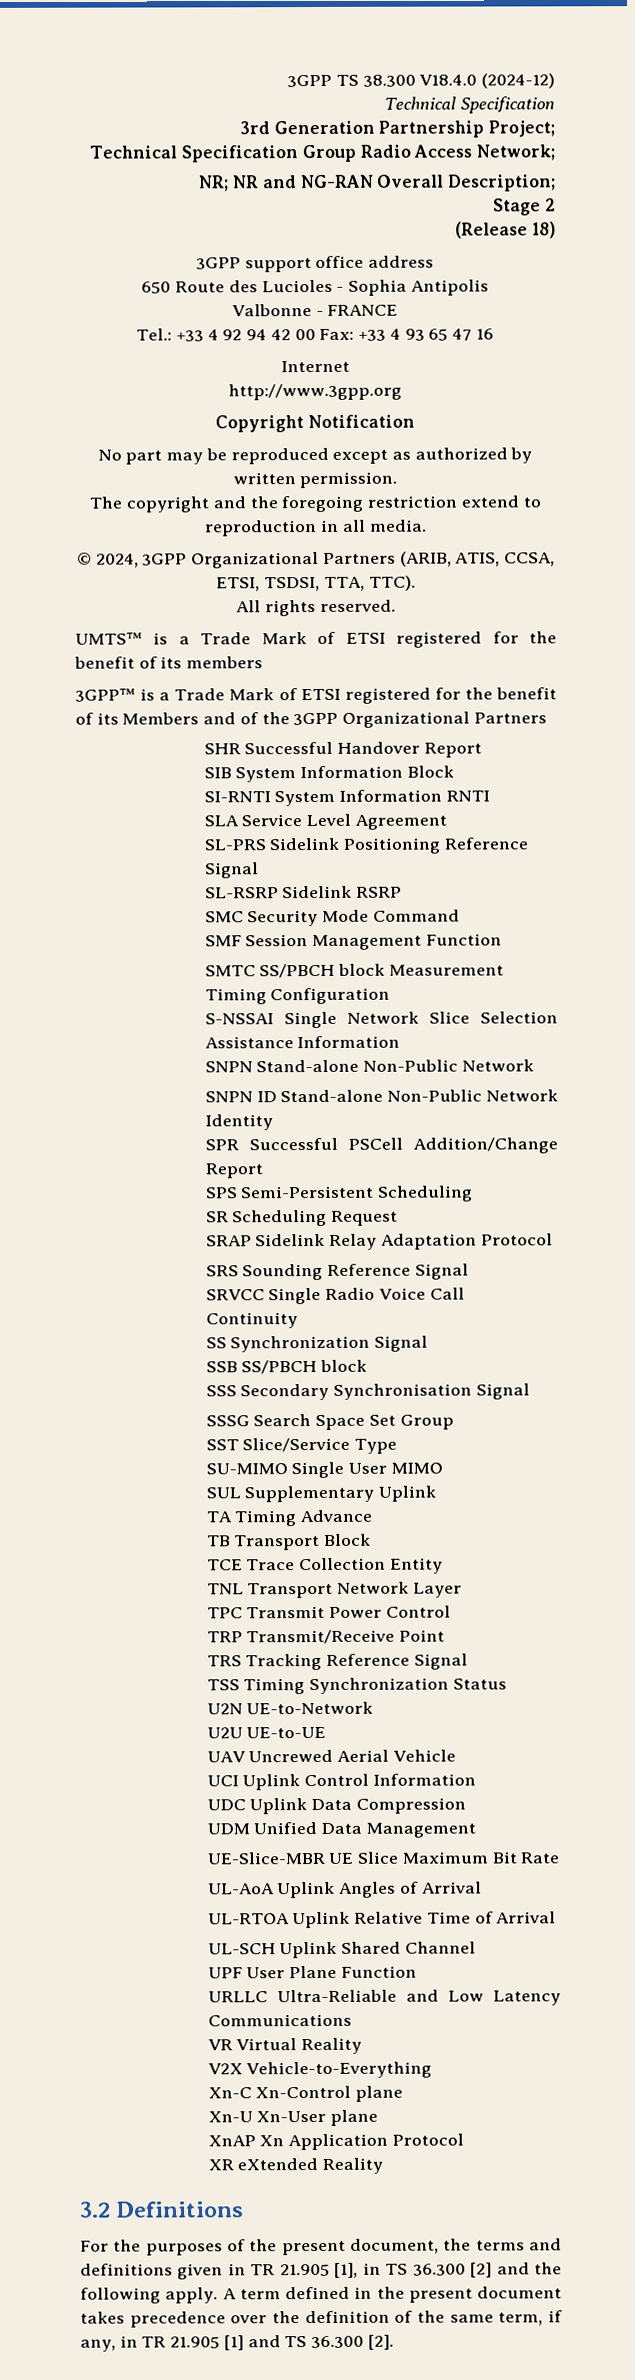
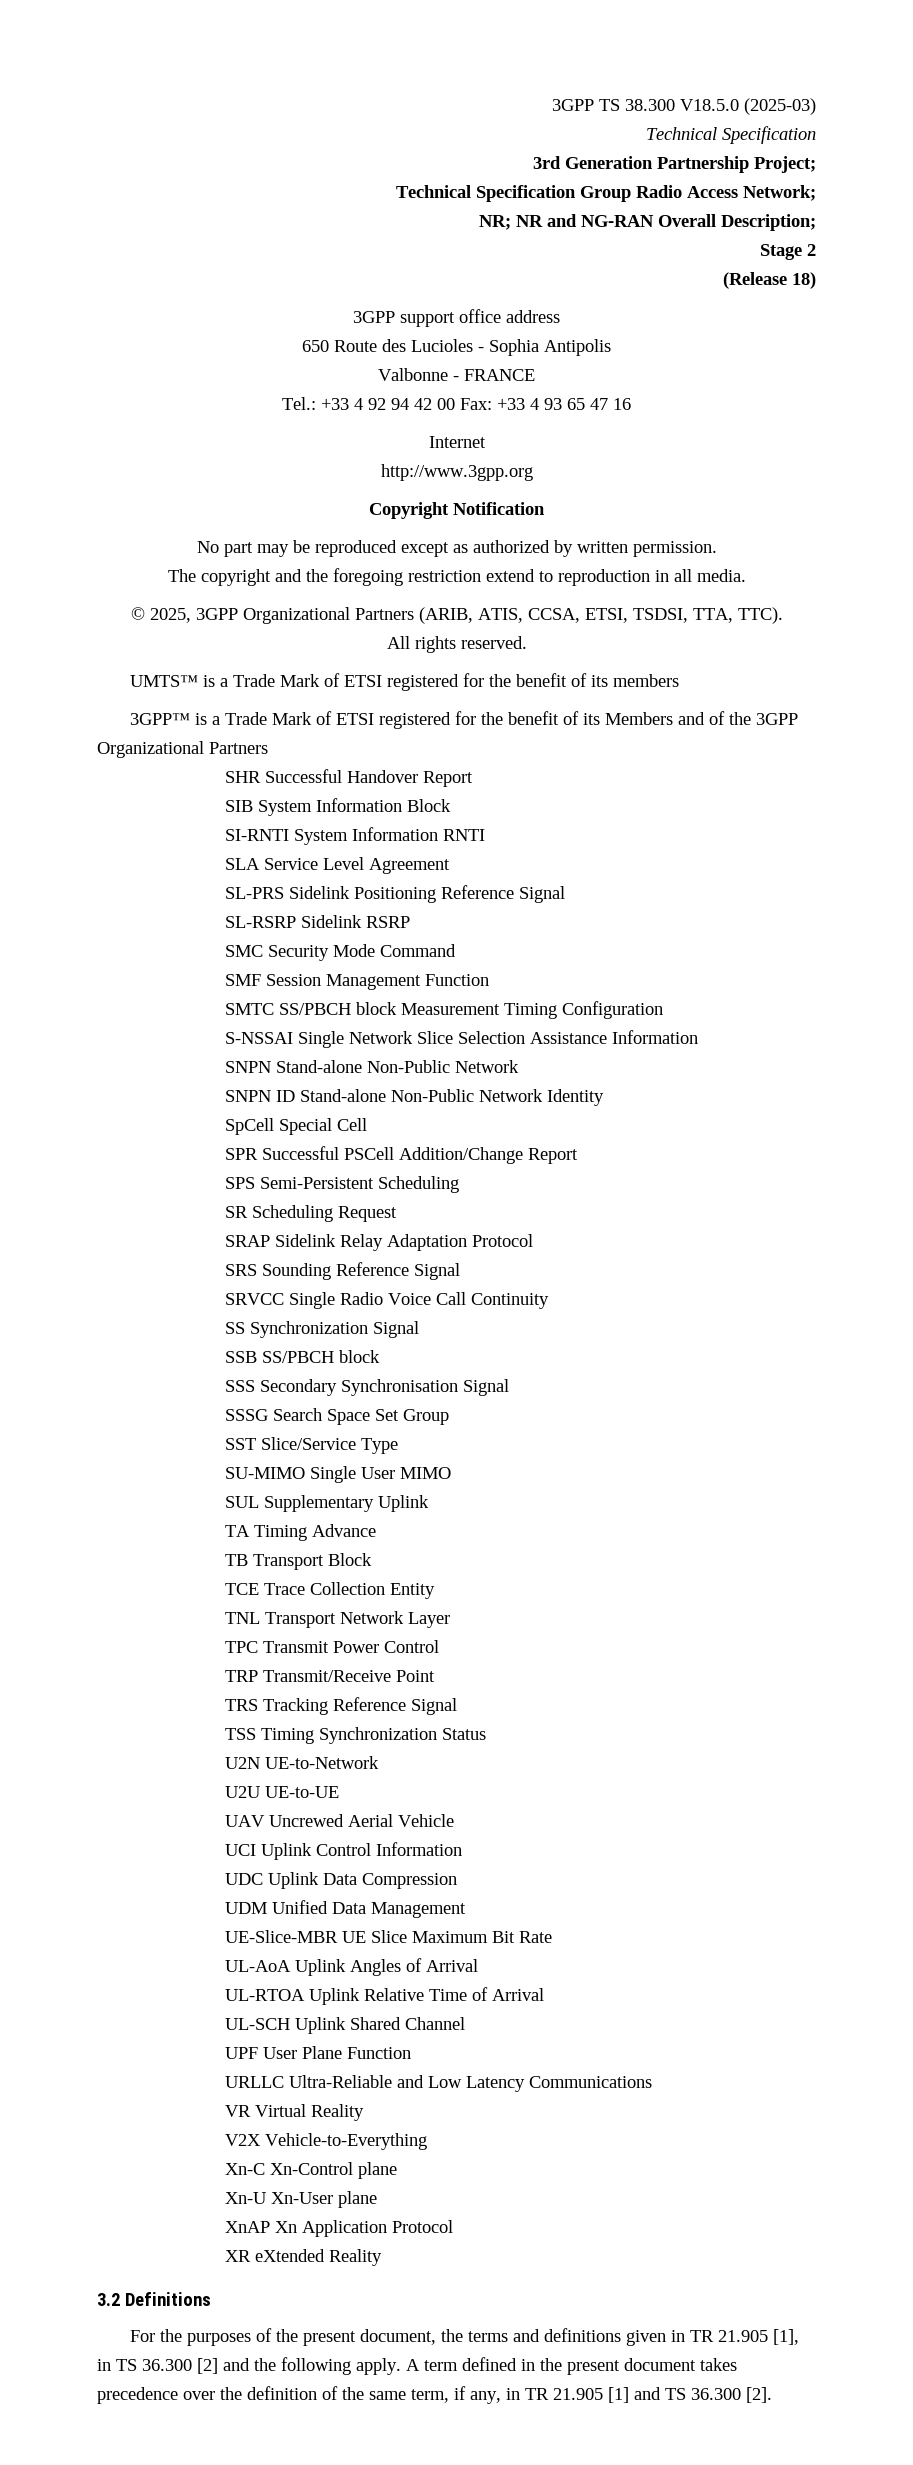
- 3GPP TS 38.300 V18.4.0 (2024-12)
+ 3GPP TS 38.300 V18.5.0 (2025-03)
- © 2024, 3GPP Organizational Partners (ARIB, ATIS, CCSA, ETSI, TSDSI, TTA, TTC).
+ © 2025, 3GPP Organizational Partners (ARIB, ATIS, CCSA, ETSI, TSDSI, TTA, TTC).
+ SpCell Special Cell

